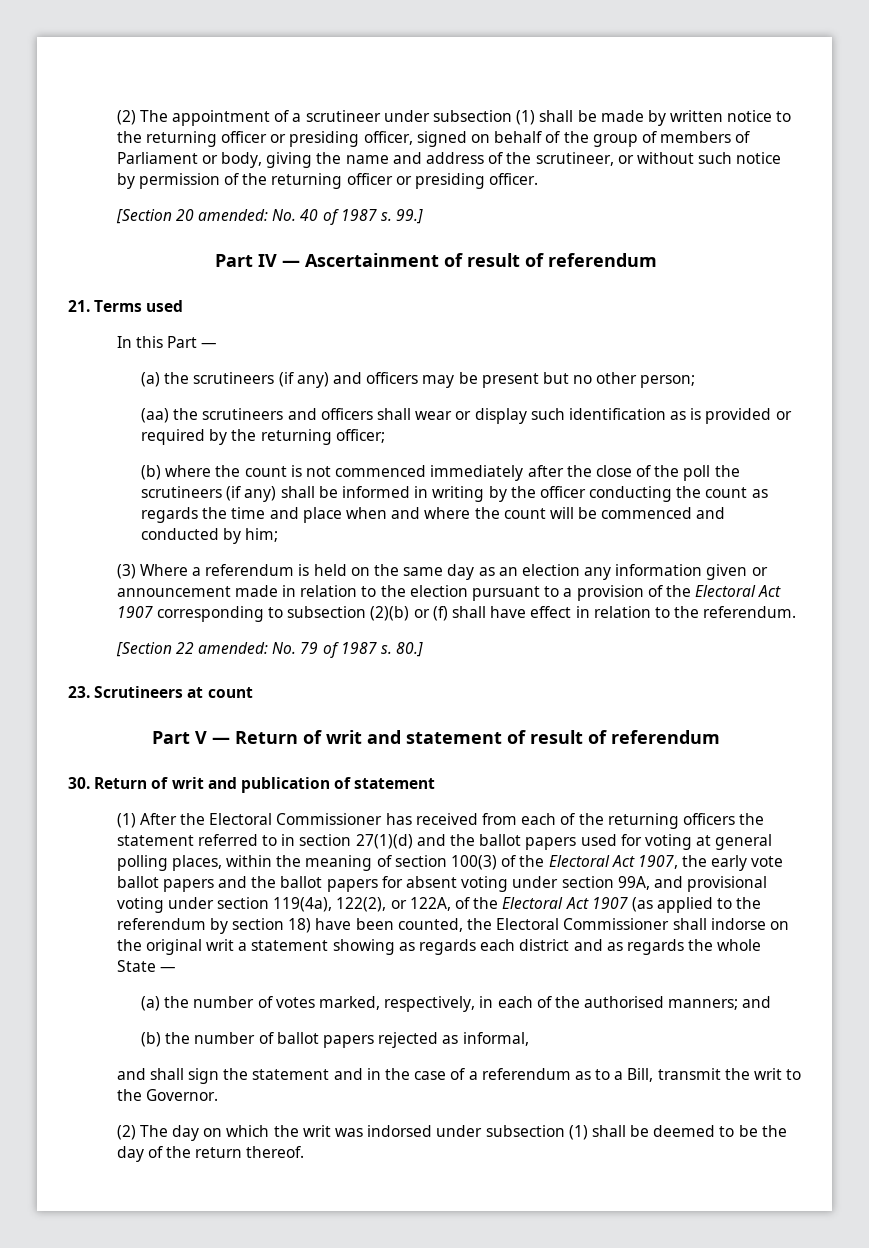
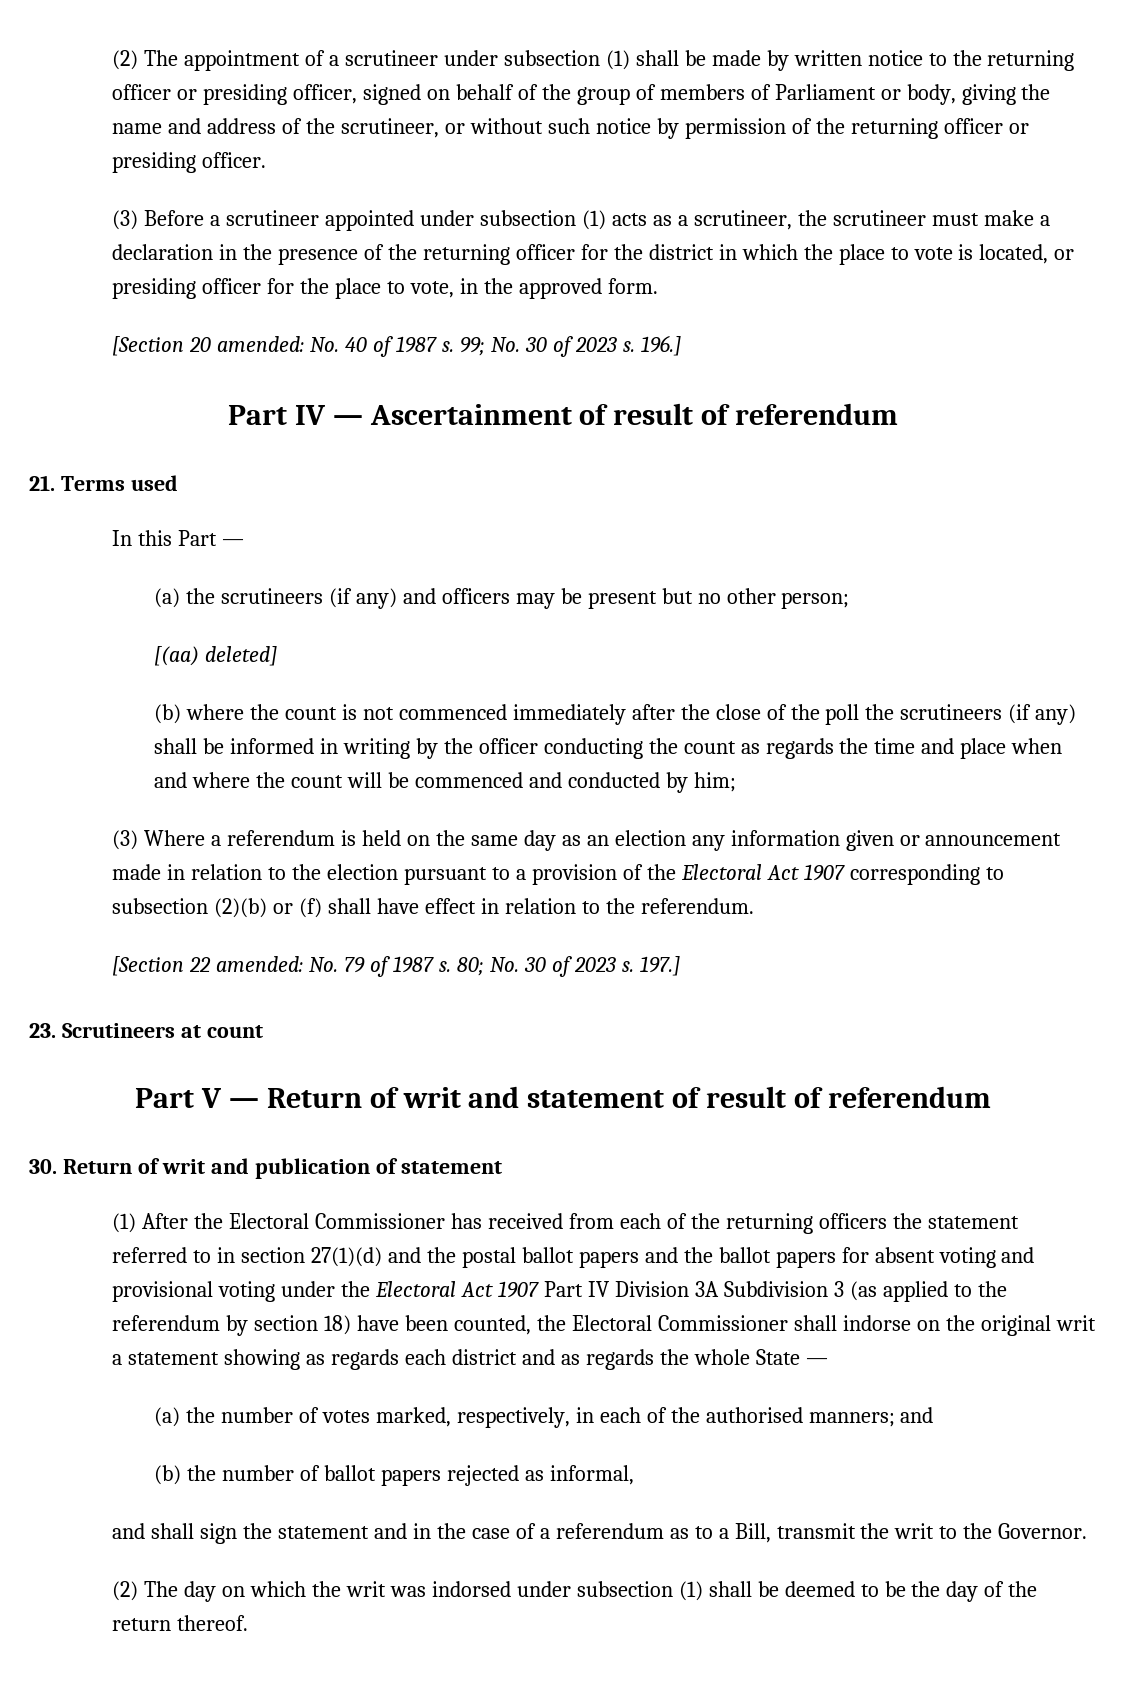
+ (3) Before a scrutineer appointed under subsection (1) acts as a scrutineer, the scrutineer must make a declaration in the presence of the returning officer for the district in which the place to vote is located, or presiding officer for the place to vote, in the approved form.
- 99.]
+ 99; No. 30 of 2023 s. 196.]
- (aa) the scrutineers and officers shall wear or display such identification as is provided or required by the returning officer;
+ [(aa) deleted]
- 80.]
+ 80; No. 30 of 2023 s. 197.]
- (1) After the Electoral Commissioner has received from each of the returning officers the statement referred to in section 27(1)(d) and the ballot papers used for voting at general polling places, within the meaning of section 100(3) of the Electoral Act 1907, the early vote ballot papers and the ballot papers for absent voting under section 99A, and provisional voting under section 119(4a), 122(2), or 122A, of the Electoral Act 1907 (as applied to the referendum by section 18) have been counted, the Electoral Commissioner shall indorse on the original writ a statement showing as regards each district and as regards the whole State —
+ (1) After the Electoral Commissioner has received from each of the returning officers the statement referred to in section 27(1)(d) and the postal ballot papers and the ballot papers for absent voting and provisional voting under the Electoral Act 1907 Part IV Division 3A Subdivision 3 (as applied to the referendum by section 18) have been counted, the Electoral Commissioner shall indorse on the original writ a statement showing as regards each district and as regards the whole State —

